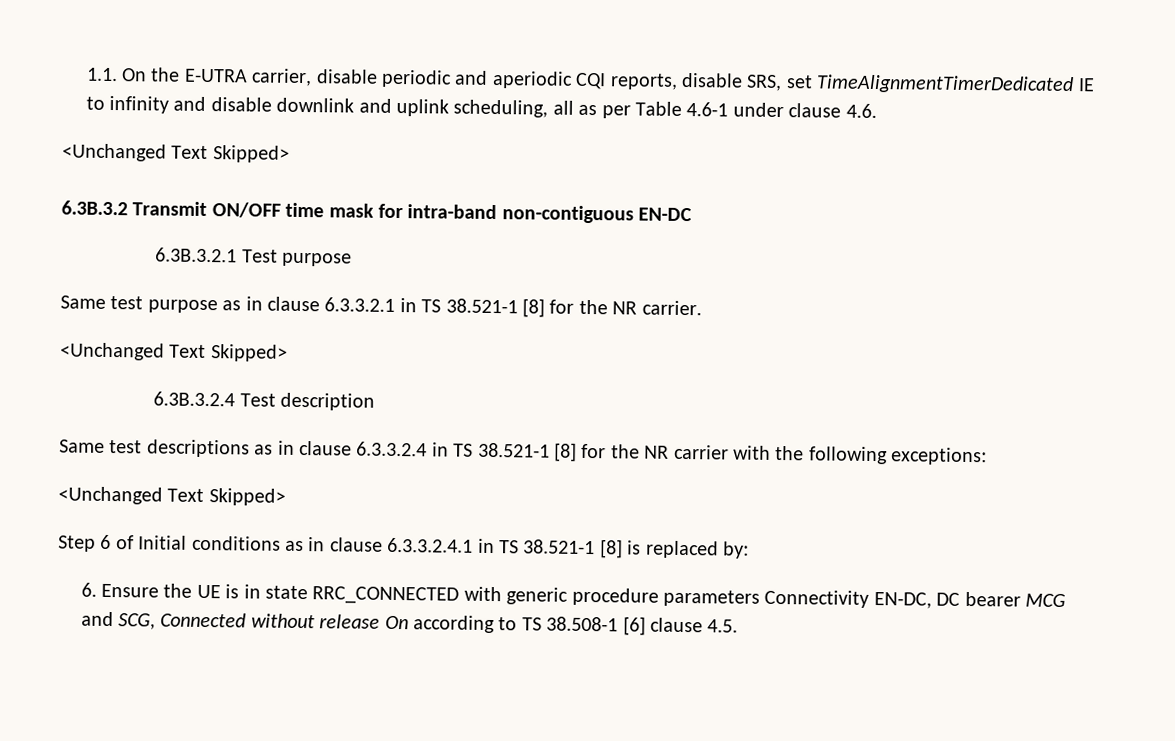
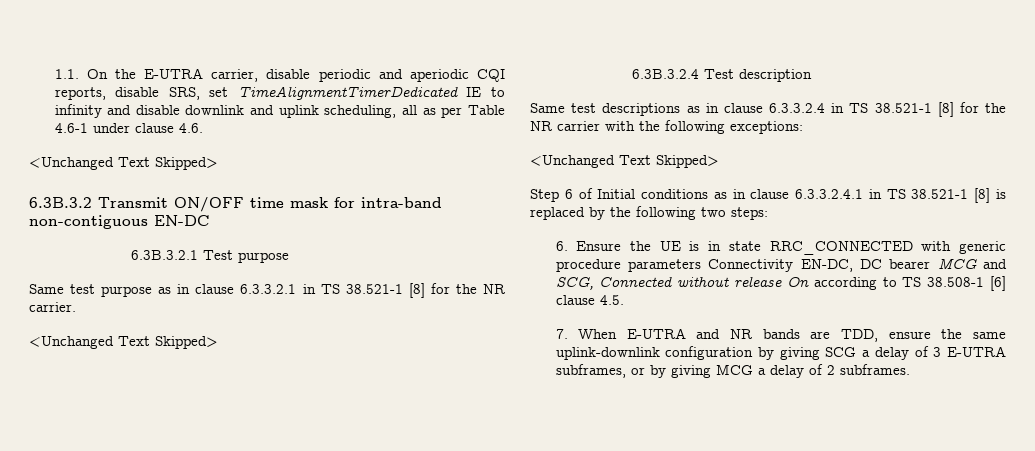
- Step 6 of Initial conditions as in clause 6.3.3.2.4.1 in TS 38.521-1 [8] is replaced by:
+ Step 6 of Initial conditions as in clause 6.3.3.2.4.1 in TS 38.521-1 [8] is replaced by the following two steps:
+ 7. When E-UTRA and NR bands are TDD, ensure the same uplink-downlink configuration by giving SCG a delay of 3 E-UTRA subframes, or by giving MCG a delay of 2 subframes.

